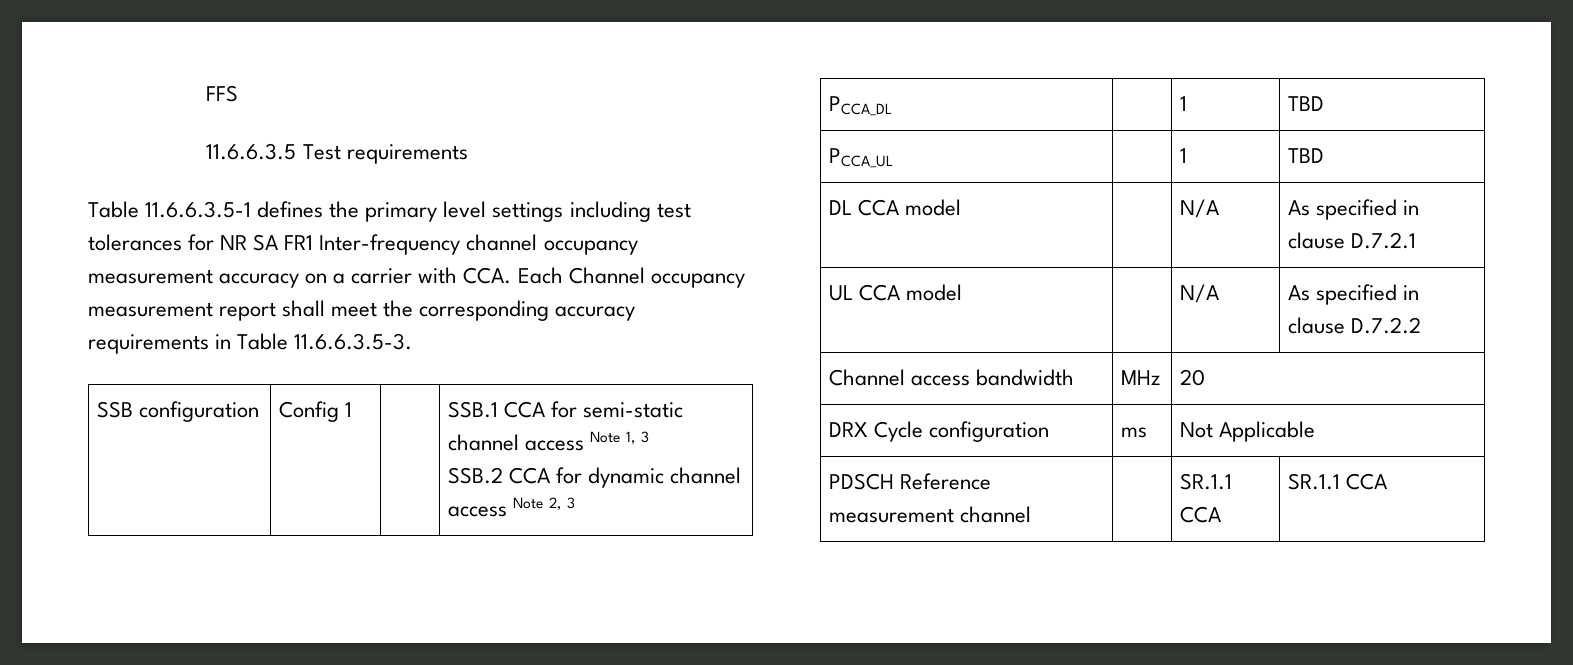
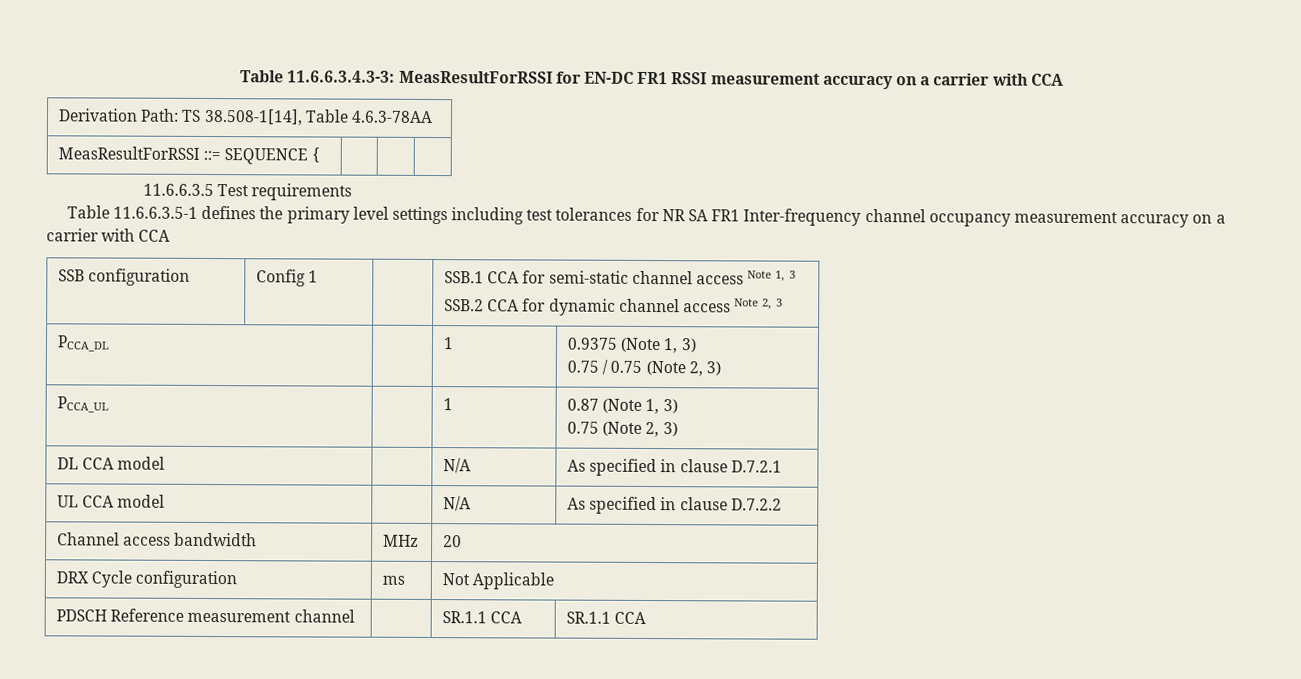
- FFS
+ Table 11.6.6.3.4.3-3: MeasResultForRSSI for EN-DC FR1 RSSI measurement accuracy on a carrier with CCA
+ Derivation Path: TS 38.508-1[14], Table 4.6.3-78AA
+ MeasResultForRSSI ::= SEQUENCE { | | |
- Table 11.6.6.3.5-1 defines the primary level settings including test tolerances for NR SA FR1 Inter-frequency channel occupancy measurement accuracy on a carrier with CCA. Each Channel occupancy measurement report shall meet the corresponding accuracy requirements in Table 11.6.6.3.5-3.
+ Table 11.6.6.3.5-1 defines the primary level settings including test tolerances for NR SA FR1 Inter-frequency channel occupancy measurement accuracy on a carrier with CCA
- PCCA_DL | | 1 | TBD
- PCCA_UL | | 1 | TBD
+ PCCA_DL | | 1 | 0.9375 (Note 1, 3)
+ 0.75 / 0.75 (Note 2, 3)
+ PCCA_UL | | 1 | 0.87 (Note 1, 3)
+ 0.75 (Note 2, 3)

